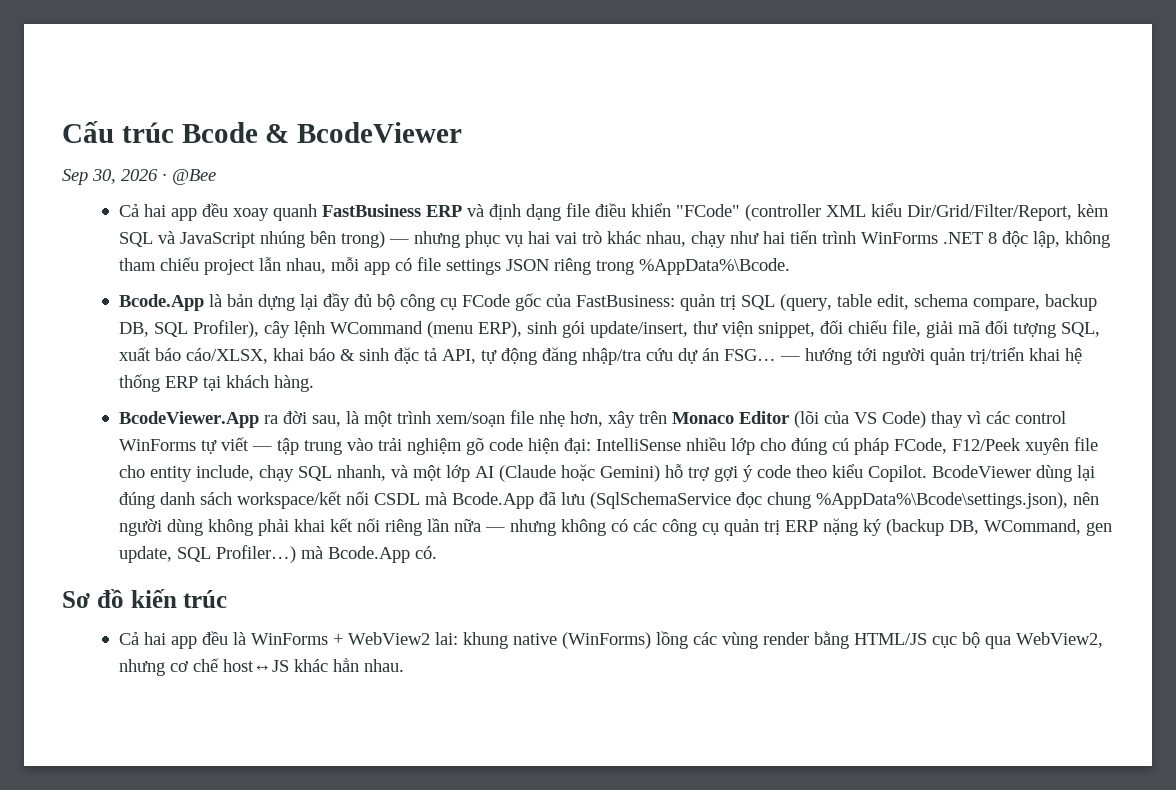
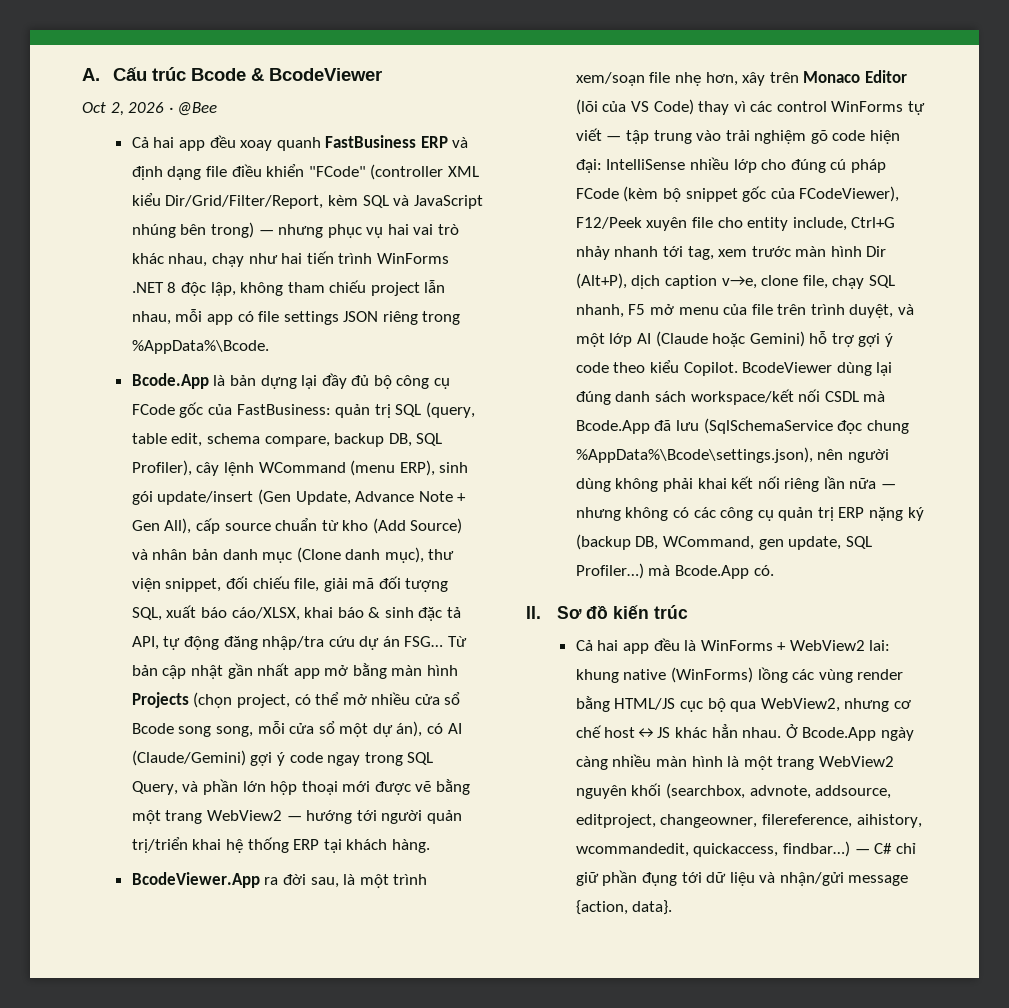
- Cấu trúc Bcode & BcodeViewer
+ A. Cấu trúc Bcode & BcodeViewer
- Sep 30, 2026 · @Bee
+ Oct 2, 2026 · @Bee
- quản trị SQL (query, table edit, schema compare, backup DB, SQL Profiler), cây lệnh WCommand (menu ERP), sinh gói update/insert, thư viện snippet, đối chiếu file, giải mã đối tượng SQL, xuất báo cáo/XLSX, khai báo & sinh đặc tả API, tự động đăng nhập/tra cứu dự án FSG…
+ quản trị SQL (query, table edit, schema compare, backup DB, SQL Profiler), cây lệnh WCommand (menu ERP), sinh gói update/insert (Gen Update, Advance Note + Gen All), cấp source chuẩn từ kho (Add Source) và nhân bản danh mục (Clone danh mục), thư viện snippet, đối chiếu file, giải mã đối tượng SQL, xuất báo cáo/XLSX, khai báo & sinh đặc tả API, tự động đăng nhập/tra cứu dự án FSG…
- — hướng tới người quản trị/triển khai hệ thống ERP tại khách hàng.
+ Từ bản cập nhật gần nhất app mở bằng màn hình Projects (chọn project, có thể mở nhiều cửa sổ Bcode song song, mỗi cửa sổ một dự án), có AI (Claude/Gemini) gợi ý code ngay trong SQL Query, và phần lớn hộp thoại mới được vẽ bằng một trang WebView2 — hướng tới người quản trị/triển khai hệ thống ERP tại khách hàng.
- IntelliSense nhiều lớp cho đúng cú pháp FCode, F12/Peek xuyên file cho entity include, chạy SQL nhanh, và một lớp AI (Claude hoặc Gemini) hỗ trợ gợi ý code theo kiểu Copilot.
+ IntelliSense nhiều lớp cho đúng cú pháp FCode (kèm bộ snippet gốc của FCodeViewer), F12/Peek xuyên file cho entity include, Ctrl+G nhảy nhanh tới tag, xem trước màn hình Dir (Alt+P), dịch caption v→e, clone file, chạy SQL nhanh, F5 mở menu của file trên trình duyệt, và một lớp AI (Claude hoặc Gemini) hỗ trợ gợi ý code theo kiểu Copilot.
- Sơ đồ kiến trúc
+ II. Sơ đồ kiến trúc
+ Ở Bcode.App ngày càng nhiều màn hình là một trang WebView2 nguyên khối (searchbox, advnote, addsource, editproject, changeowner, filereference, aihistory, wcommandedit, quickaccess, findbar…) — C# chỉ giữ phần đụng tới dữ liệu và nhận/gửi message {action, data}.

